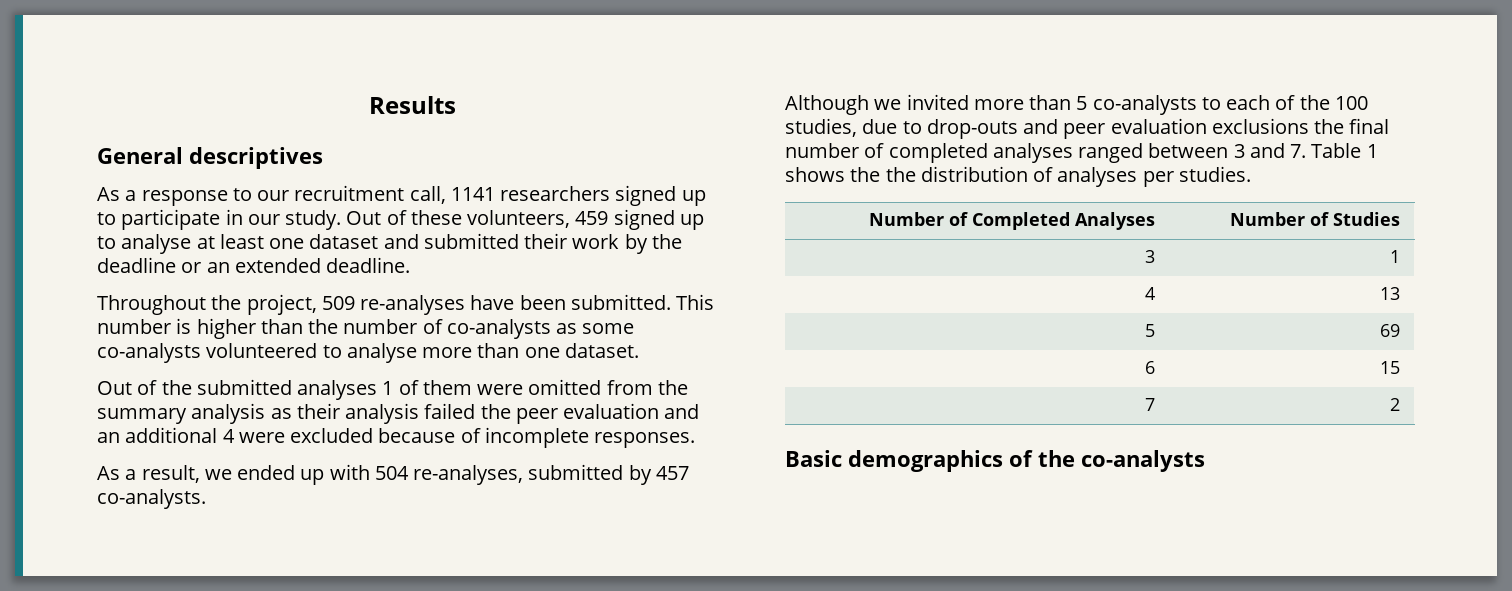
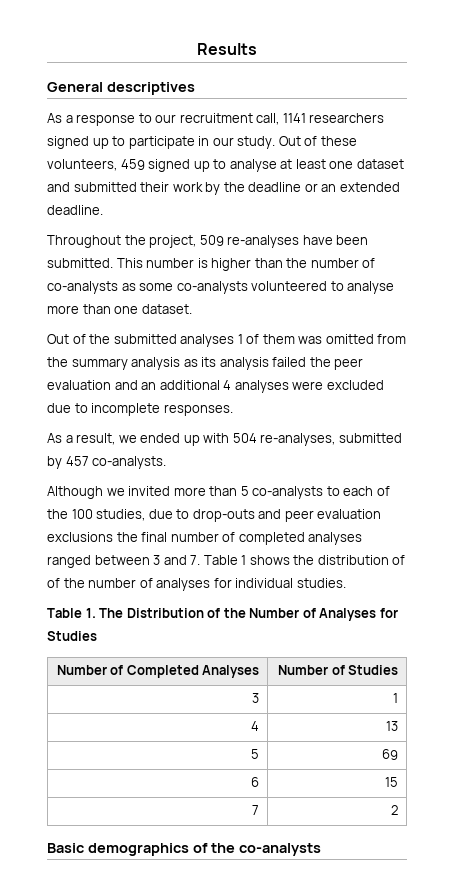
- Out of the submitted analyses 1 of them were omitted from the summary analysis as their analysis failed the peer evaluation and an additional 4 were excluded because of incomplete responses.
+ Out of the submitted analyses 1 of them was omitted from the summary analysis as its analysis failed the peer evaluation and an additional 4 analyses were excluded due to incomplete responses.
- Although we invited more than 5 co-analysts to each of the 100 studies, due to drop-outs and peer evaluation exclusions the final number of completed analyses ranged between 3 and 7. Table 1 shows the the distribution of analyses per studies.
+ Although we invited more than 5 co-analysts to each of the 100 studies, due to drop-outs and peer evaluation exclusions the final number of completed analyses ranged between 3 and 7. Table 1 shows the distribution of of the number of analyses for individual studies.
+ Table 1. The Distribution of the Number of Analyses for Studies

